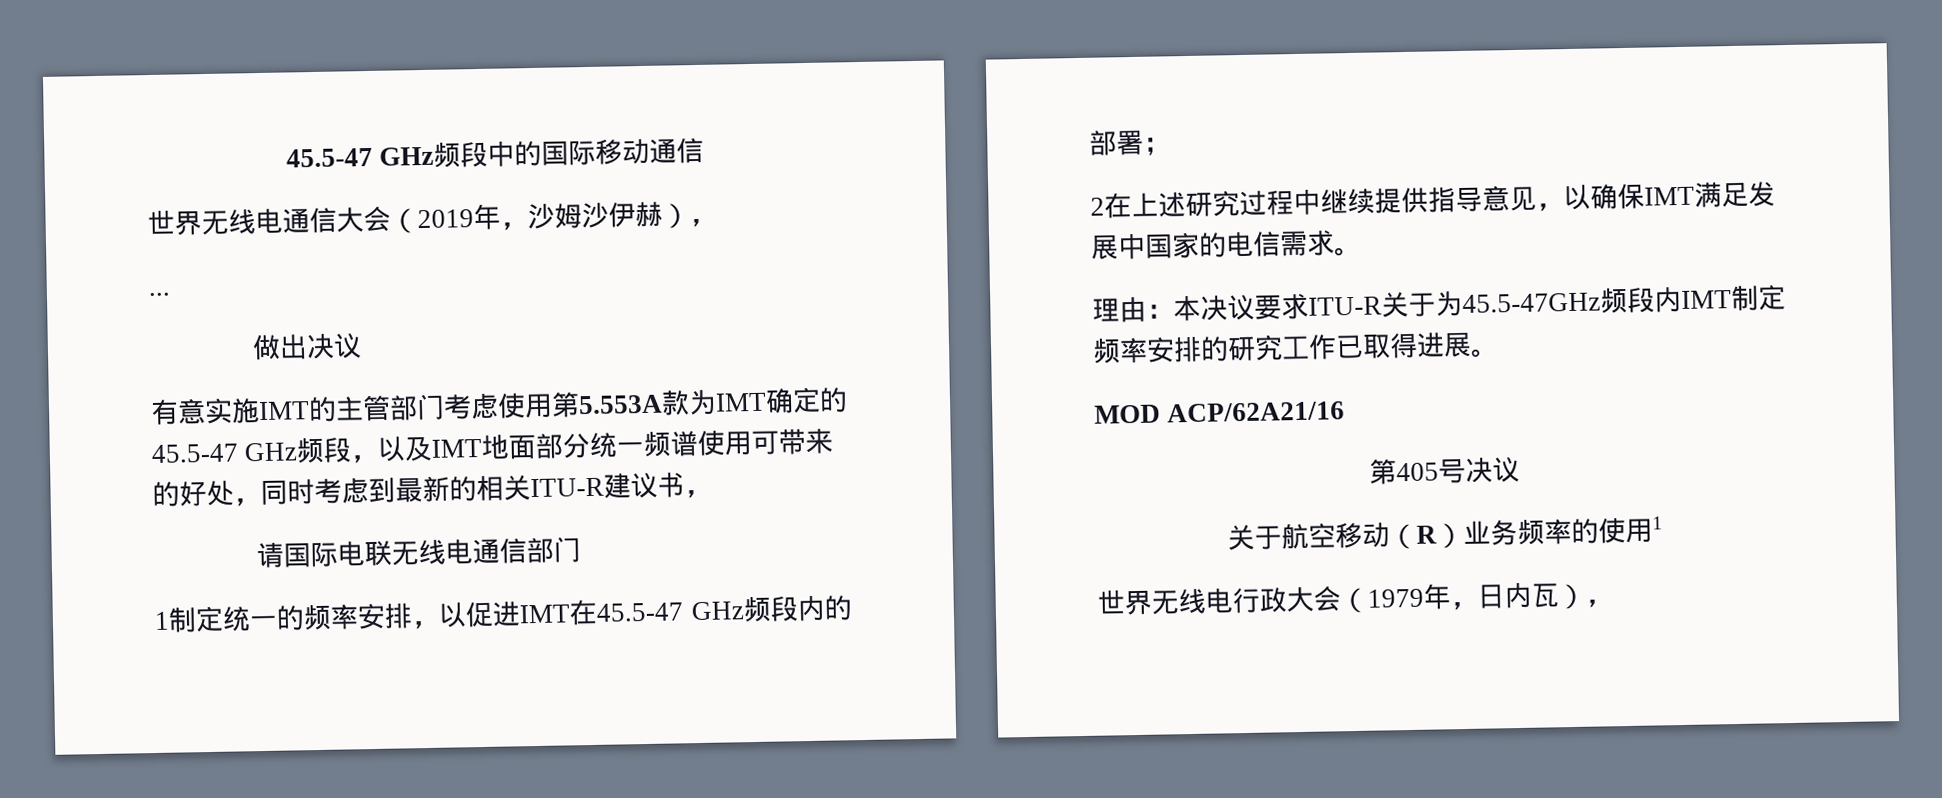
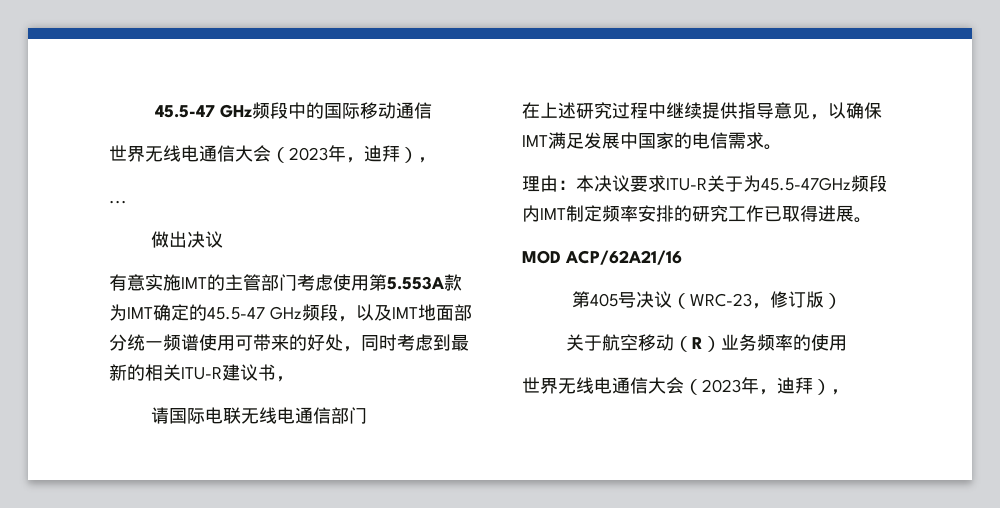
  45.5-47 GHz频段中的国际移动通信
- 世界无线电通信大会（2019年，沙姆沙伊赫），
+ 世界无线电通信大会（2023年，迪拜），
- 1制定统一的频率安排，以促进IMT在45.5-47 GHz频段内的部署；
- 2在上述研究过程中继续提供指导意见，以确保IMT满足发展中国家的电信需求。
+ 在上述研究过程中继续提供指导意见，以确保IMT满足发展中国家的电信需求。
- 第405号决议
+ 第405号决议（WRC-23，修订版）
- 关于航空移动（R）业务频率的使用1
- 世界无线电行政大会（1979年，日内瓦），
+ 关于航空移动（R）业务频率的使用
+ 世界无线电通信大会（2023年，迪拜），

